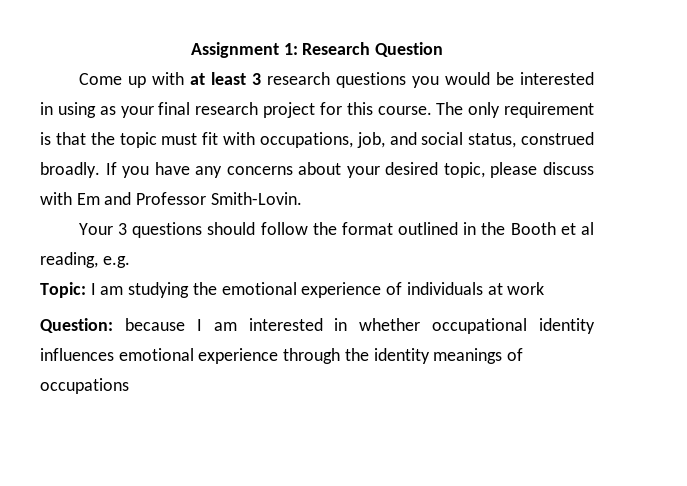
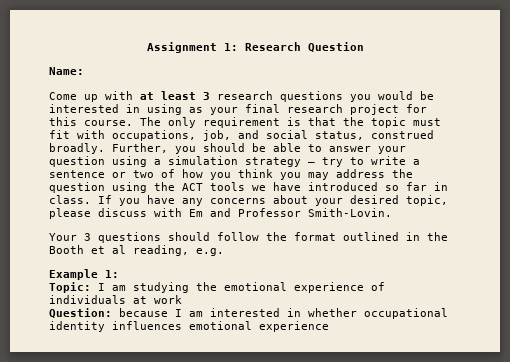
+ Name:
+ Further, you should be able to answer your question using a simulation strategy – try to write a sentence or two of how you think you may address the question using the ACT tools we have introduced so far in class.
+ Example 1:
- Question: because I am interested in whether occupational identity influences emotional experience through the identity meanings of occupations
+ Question: because I am interested in whether occupational identity influences emotional experience

